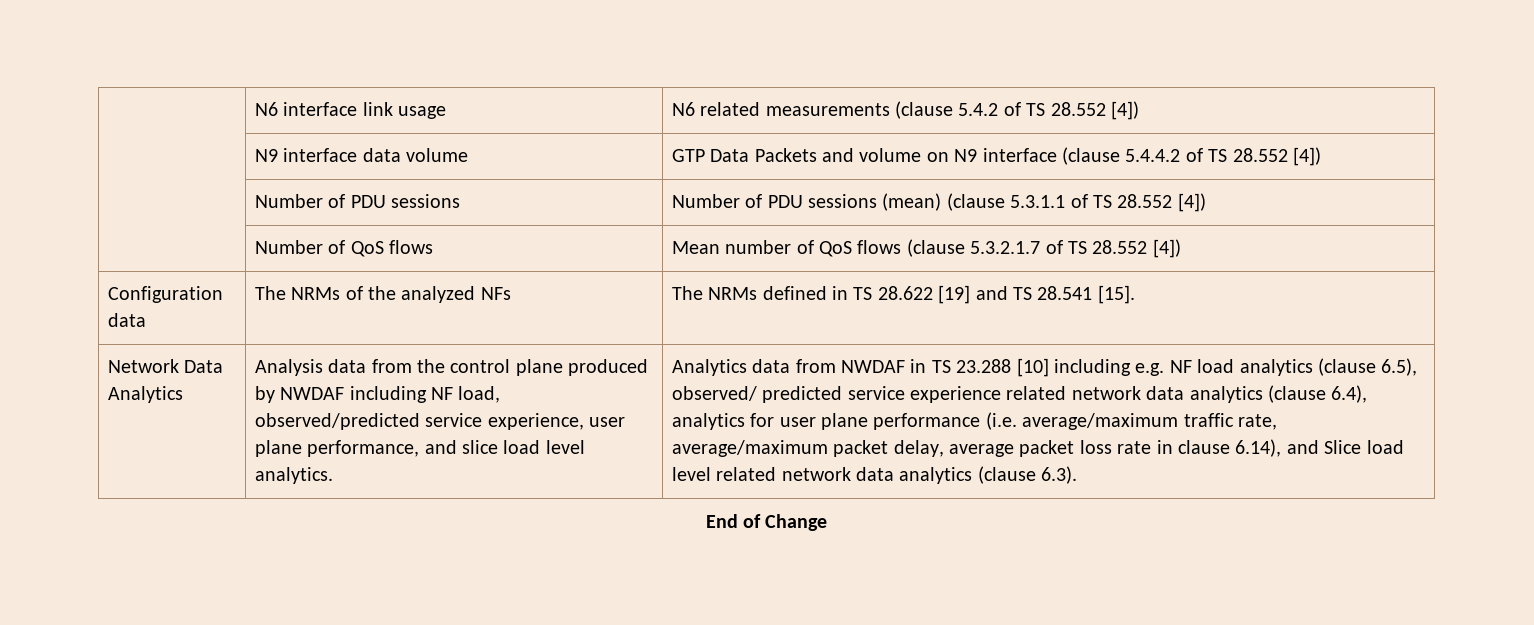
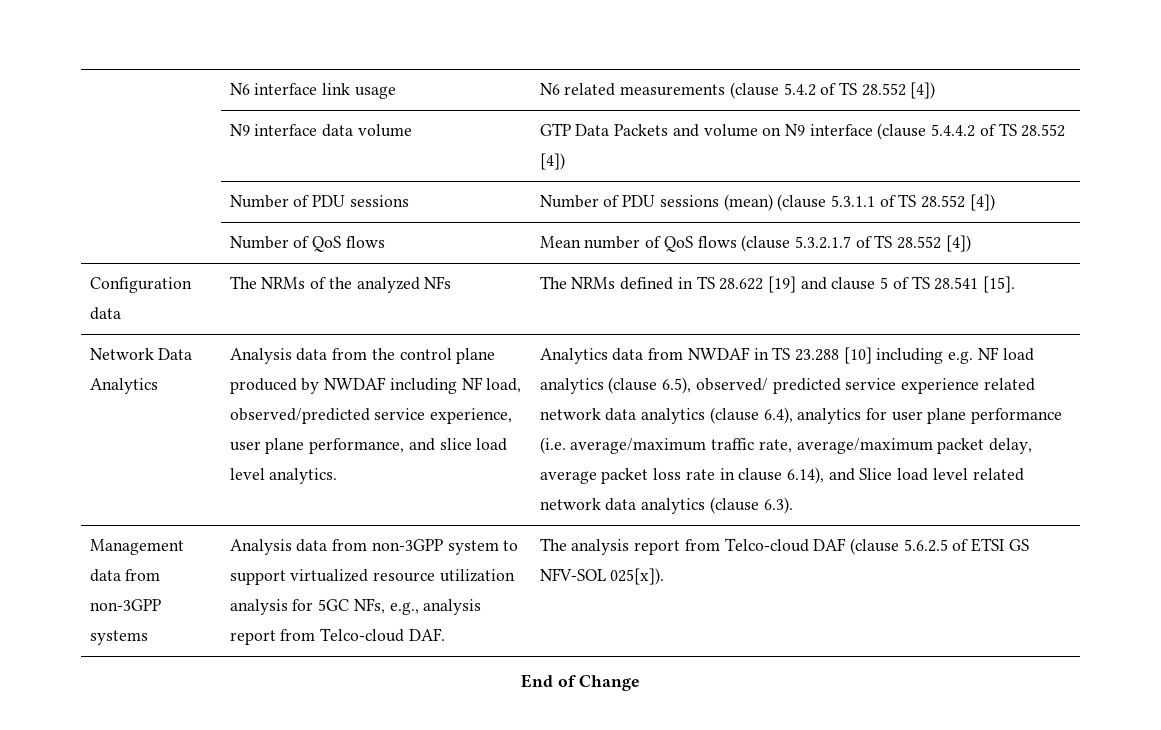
- Configuration data | The NRMs of the analyzed NFs | The NRMs defined in TS 28.622 [19] and TS 28.541 [15].
+ Configuration data | The NRMs of the analyzed NFs | The NRMs defined in TS 28.622 [19] and clause 5 of TS 28.541 [15].
+ Management data from non-3GPP systems | Analysis data from non-3GPP system to support virtualized resource utilization analysis for 5GC NFs, e.g., analysis report from Telco-cloud DAF. | The analysis report from Telco-cloud DAF (clause 5.6.2.5 of ETSI GS NFV-SOL 025[x]).

